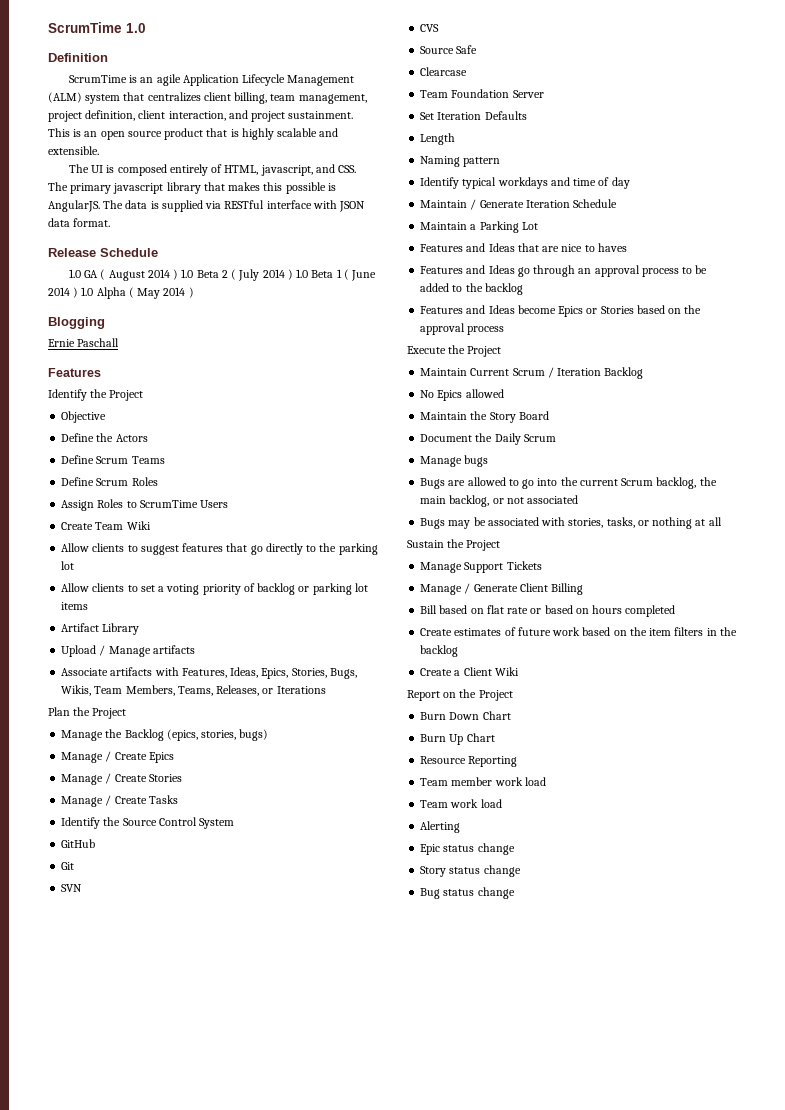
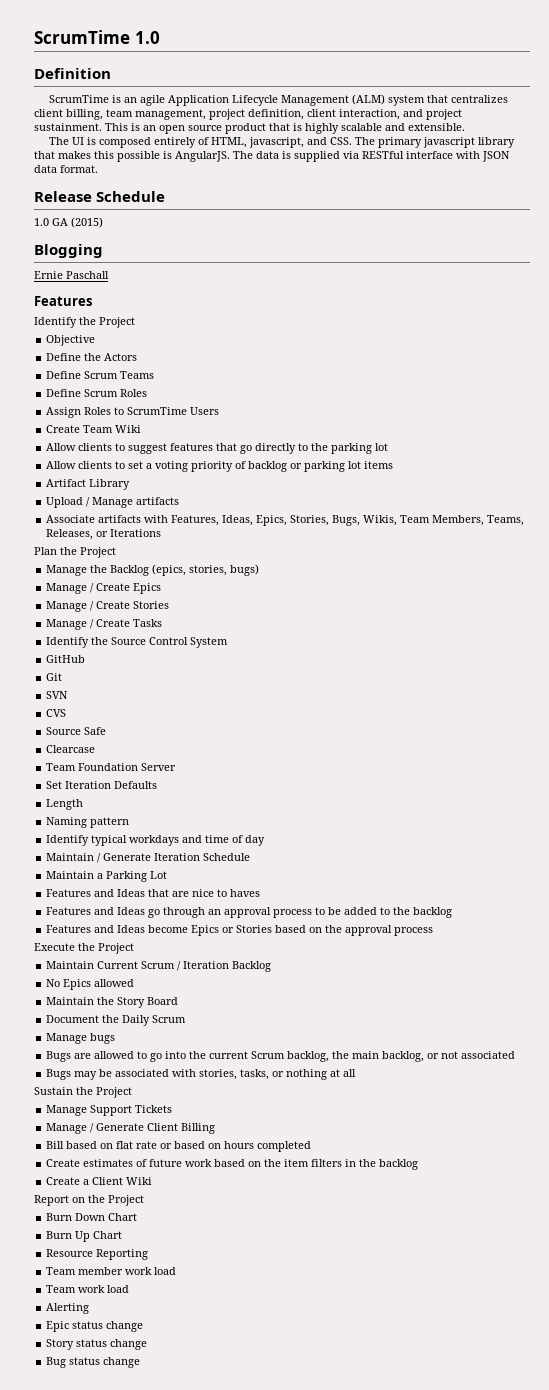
- 1.0 GA ( August 2014 ) 1.0 Beta 2 ( July 2014 ) 1.0 Beta 1 ( June 2014 ) 1.0 Alpha ( May 2014 )
+ 1.0 GA (2015)

